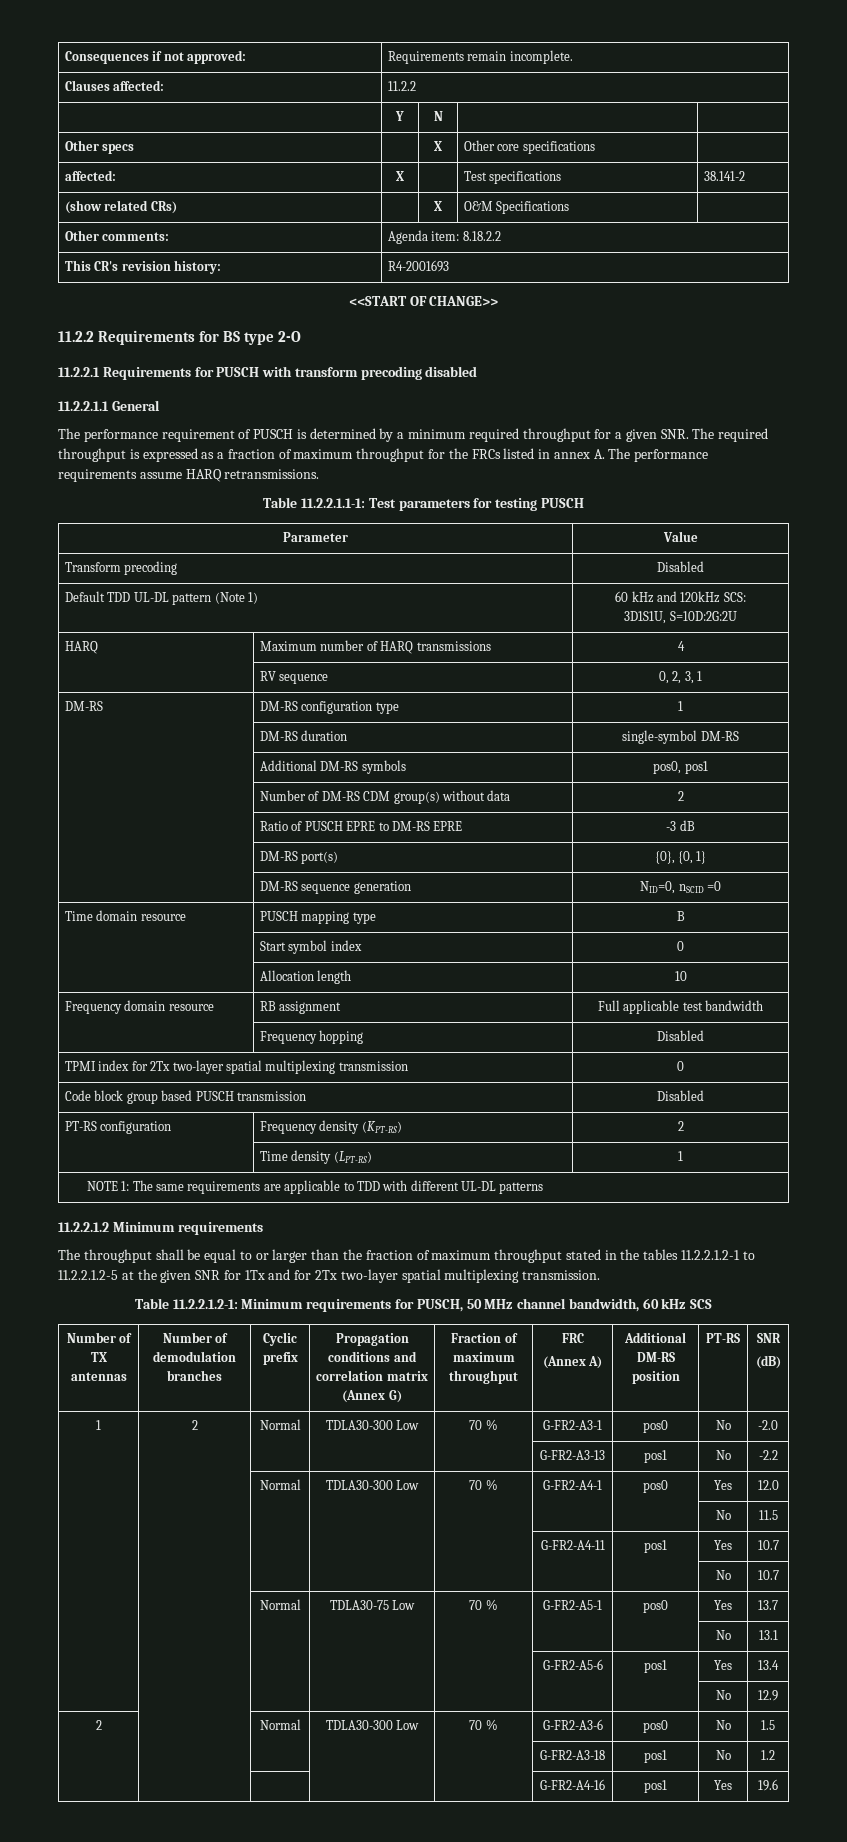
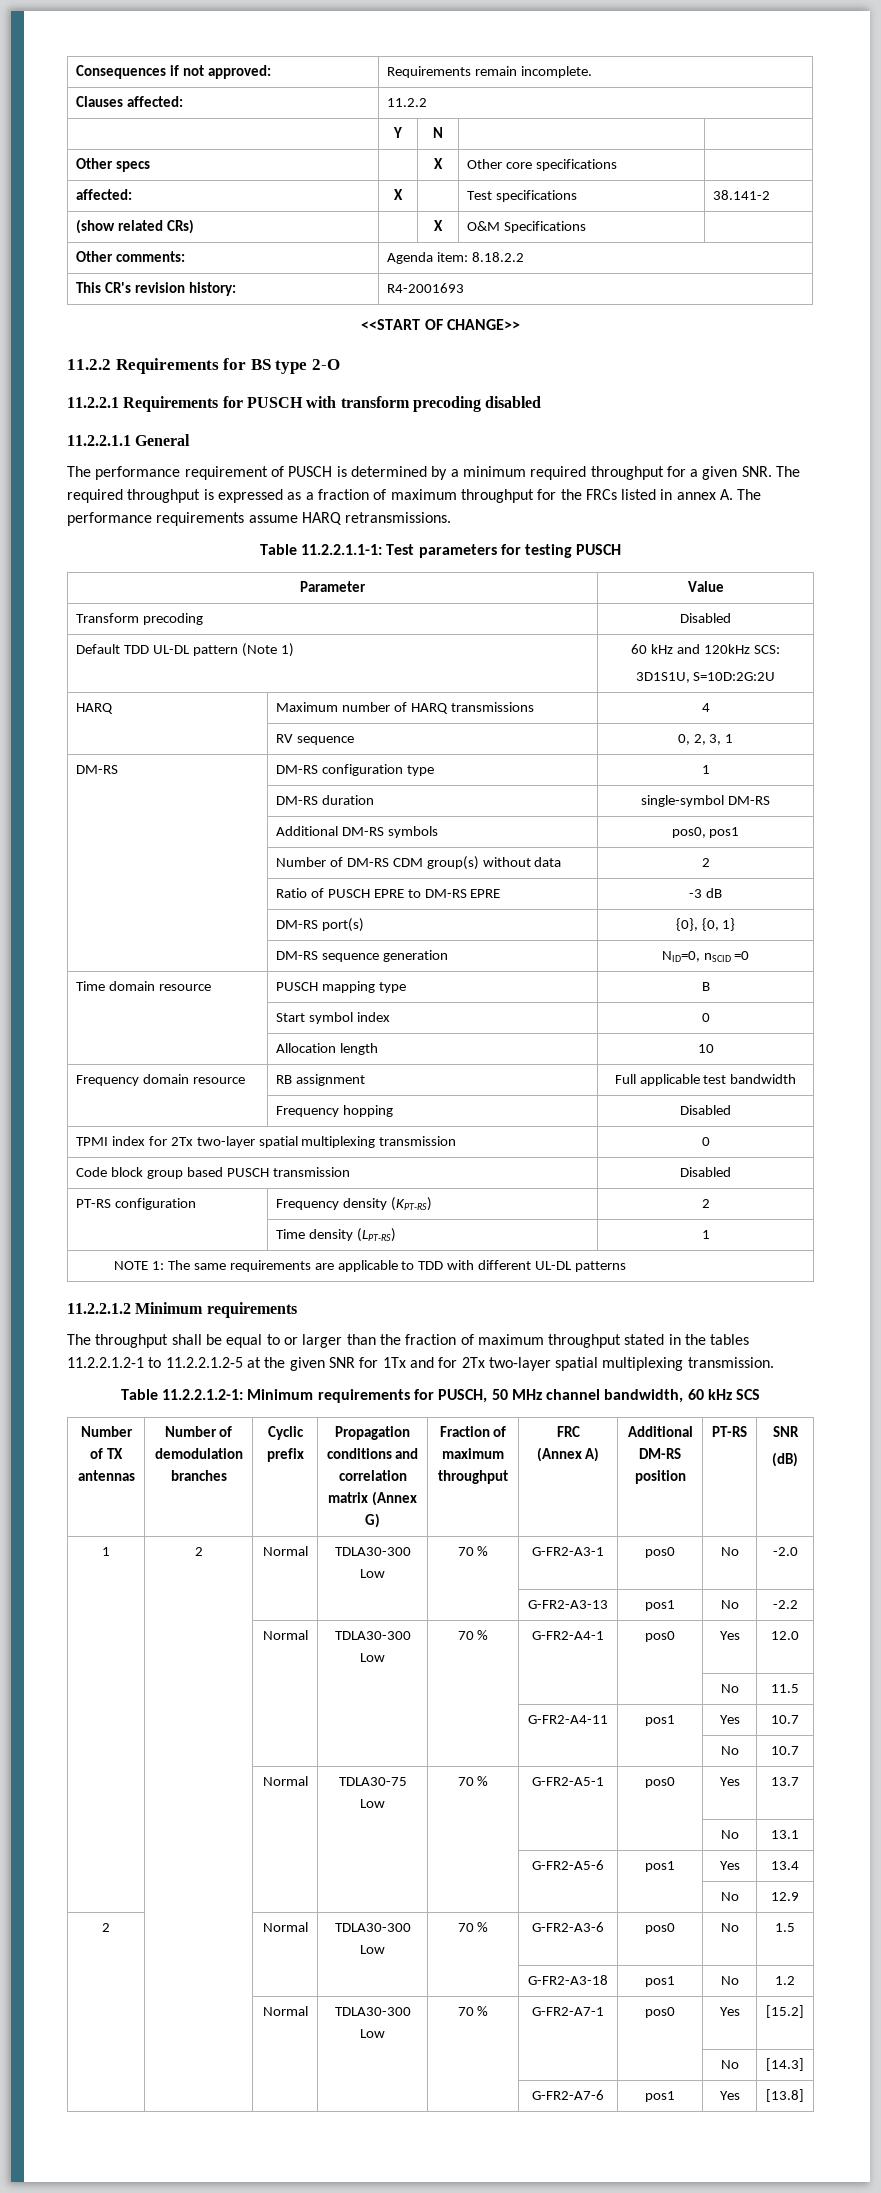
- | | | | | G-FR2-A4-16 | pos1 | Yes | 19.6
+ | | Normal | TDLA30-300 Low | 70 % | G-FR2-A7-1 | pos0 | Yes | [15.2]
+ | | | | | | | No | [14.3]
+ | | | | | G-FR2-A7-6 | pos1 | Yes | [13.8]

